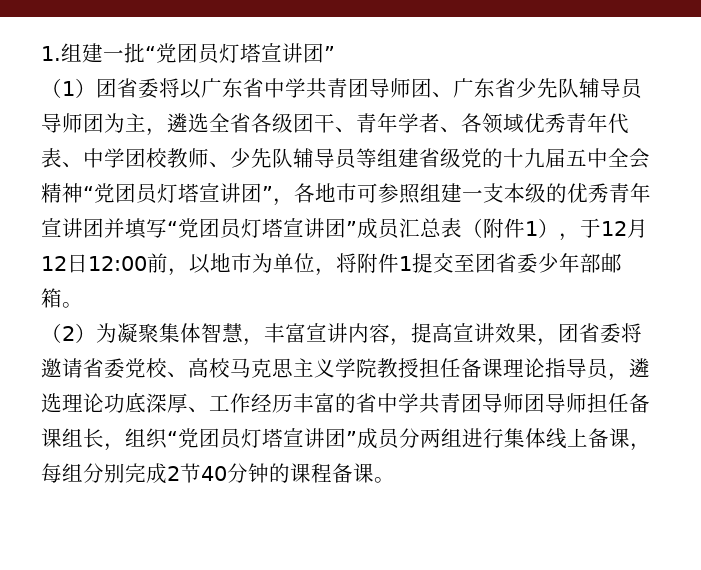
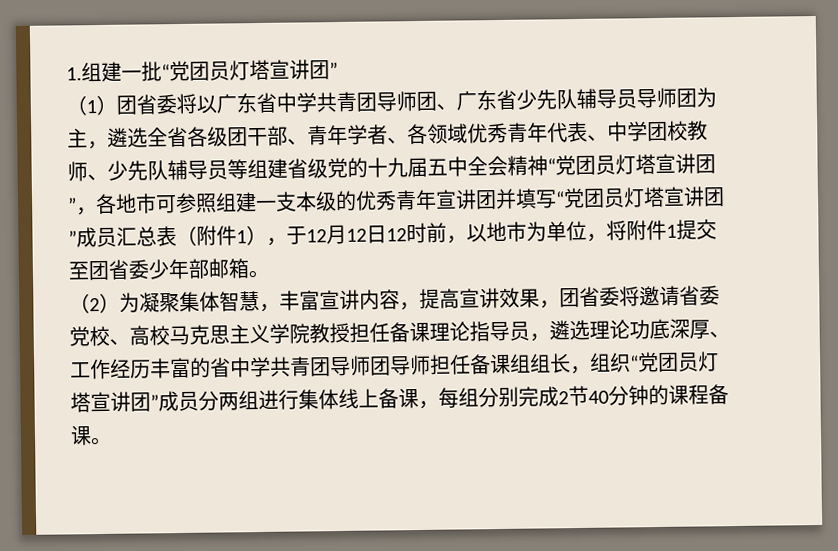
- （1）团省委将以广东省中学共青团导师团、广东省少先队辅导员导师团为主，遴选全省各级团干、青年学者、各领域优秀青年代表、中学团校教师、少先队辅导员等组建省级党的十九届五中全会精神“党团员灯塔宣讲团”，各地市可参照组建一支本级的优秀青年宣讲团并填写“党团员灯塔宣讲团”成员汇总表（附件1），于12月12日12:00前，以地市为单位，将附件1提交至团省委少年部邮箱。
+ （1）团省委将以广东省中学共青团导师团、广东省少先队辅导员导师团为主，遴选全省各级团干部、青年学者、各领域优秀青年代表、中学团校教师、少先队辅导员等组建省级党的十九届五中全会精神“党团员灯塔宣讲团”，各地市可参照组建一支本级的优秀青年宣讲团并填写“党团员灯塔宣讲团”成员汇总表（附件1），于12月12日12时前，以地市为单位，将附件1提交至团省委少年部邮箱。
- （2）为凝聚集体智慧，丰富宣讲内容，提高宣讲效果，团省委将邀请省委党校、高校马克思主义学院教授担任备课理论指导员，遴选理论功底深厚、工作经历丰富的省中学共青团导师团导师担任备课组长，组织“党团员灯塔宣讲团”成员分两组进行集体线上备课，每组分别完成2节40分钟的课程备课。
+ （2）为凝聚集体智慧，丰富宣讲内容，提高宣讲效果，团省委将邀请省委党校、高校马克思主义学院教授担任备课理论指导员，遴选理论功底深厚、工作经历丰富的省中学共青团导师团导师担任备课组组长，组织“党团员灯塔宣讲团”成员分两组进行集体线上备课，每组分别完成2节40分钟的课程备课。

